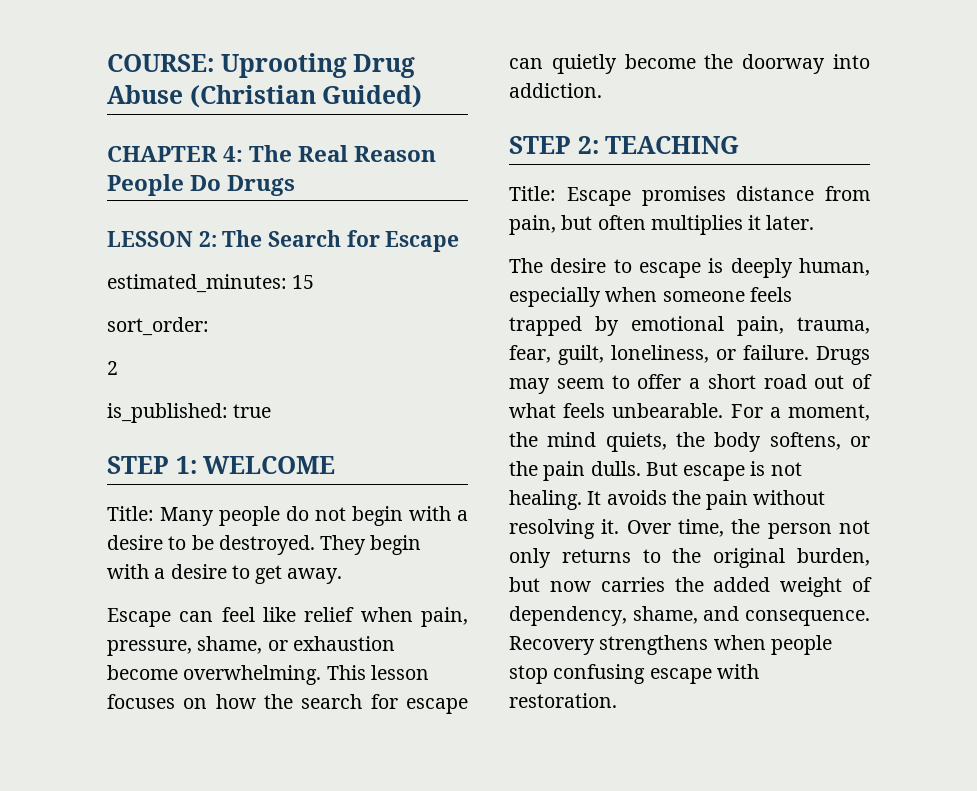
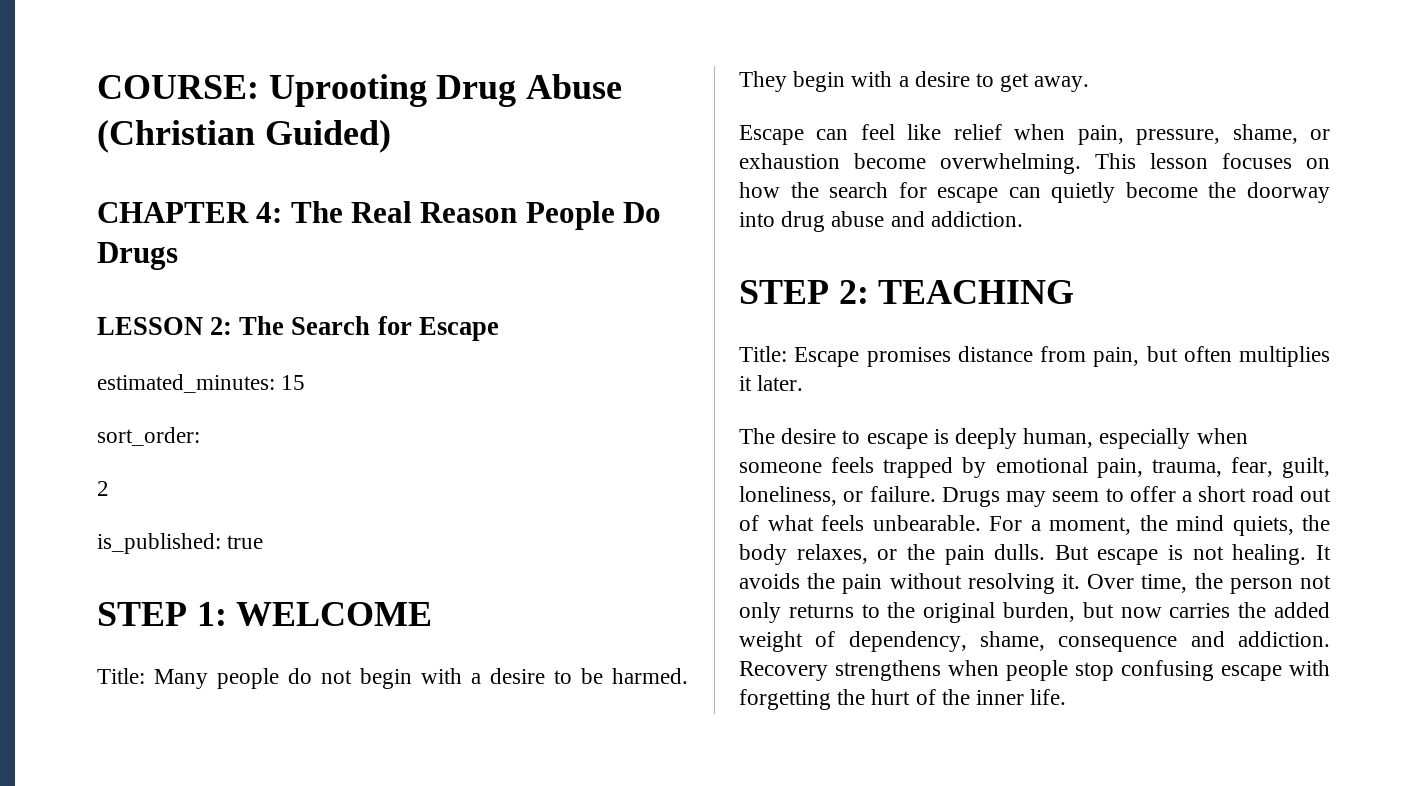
- Title: Many people do not begin with a desire to be destroyed.
+ Title: Many people do not begin with a desire to be harmed.
- This lesson focuses on how the search for escape can quietly become the doorway into addiction.
+ This lesson focuses on how the search for escape can quietly become the doorway into drug abuse and addiction.
- For a moment, the mind quiets, the body softens, or the pain dulls.
+ For a moment, the mind quiets, the body relaxes, or the pain dulls.
- Over time, the person not only returns to the original burden, but now carries the added weight of dependency, shame, and consequence.
+ Over time, the person not only returns to the original burden, but now carries the added weight of dependency, shame, consequence and addiction.
- Recovery strengthens when people stop confusing escape with restoration.
+ Recovery strengthens when people stop confusing escape with forgetting the hurt of the inner life.

